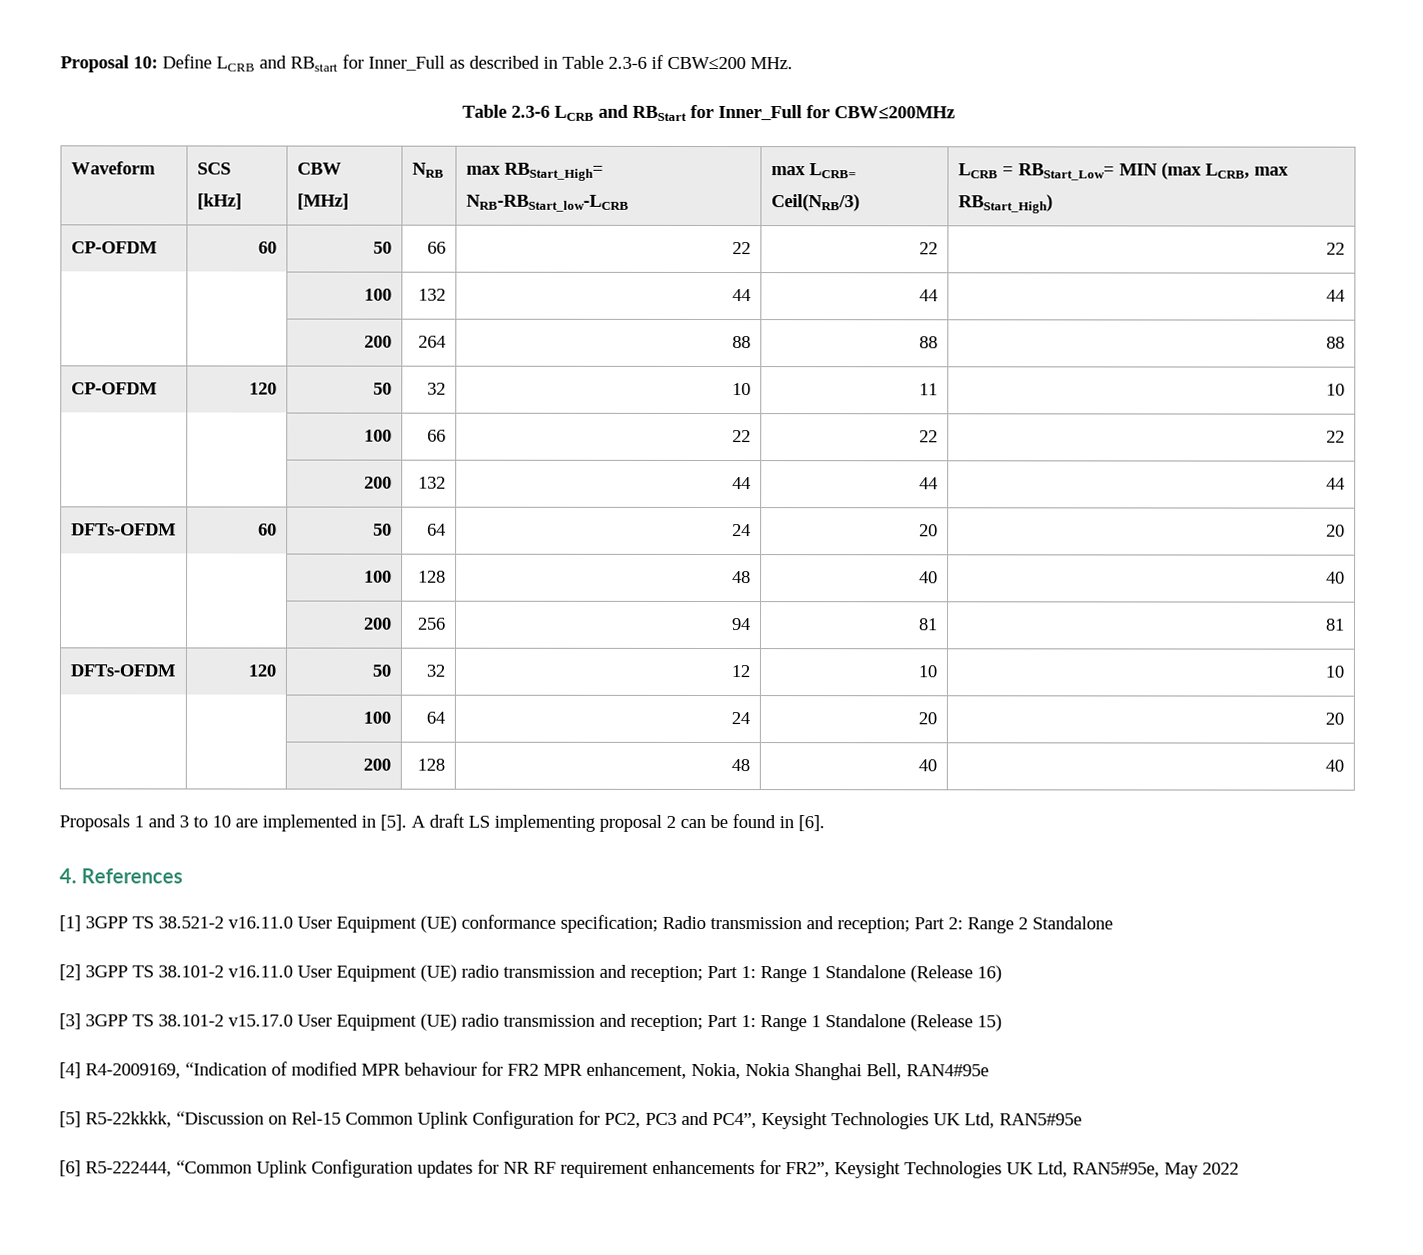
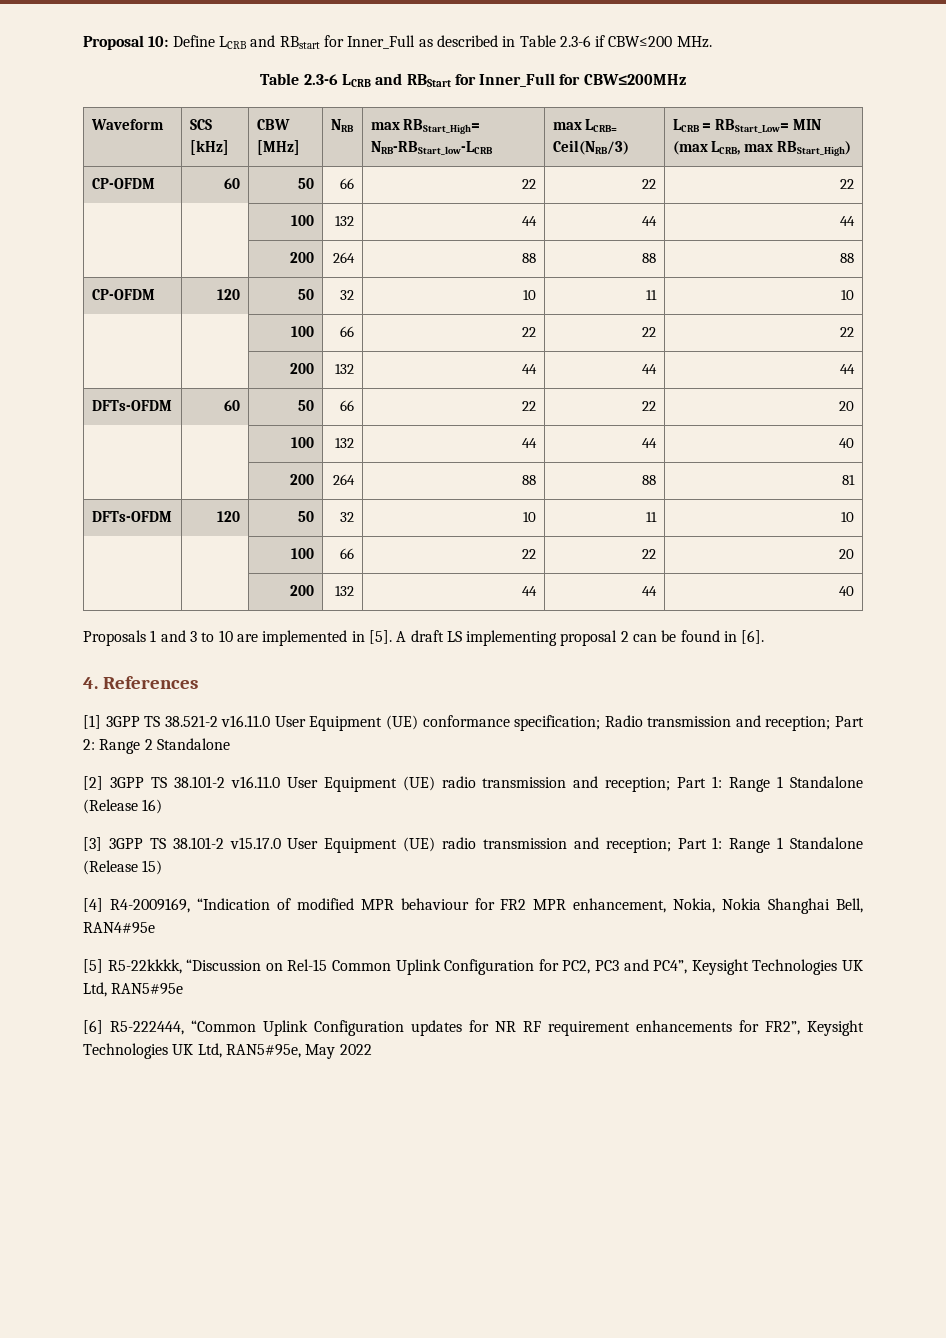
- DFTs-OFDM | 60 | 50 | 64 | 24 | 20 | 20
+ DFTs-OFDM | 60 | 50 | 66 | 22 | 22 | 20
- | | 100 | 128 | 48 | 40 | 40
+ | | 100 | 132 | 44 | 44 | 40
- | | 200 | 256 | 94 | 81 | 81
+ | | 200 | 264 | 88 | 88 | 81
- DFTs-OFDM | 120 | 50 | 32 | 12 | 10 | 10
- | | 100 | 64 | 24 | 20 | 20
+ DFTs-OFDM | 120 | 50 | 32 | 10 | 11 | 10
+ | | 100 | 66 | 22 | 22 | 20
- | | 200 | 128 | 48 | 40 | 40
+ | | 200 | 132 | 44 | 44 | 40

